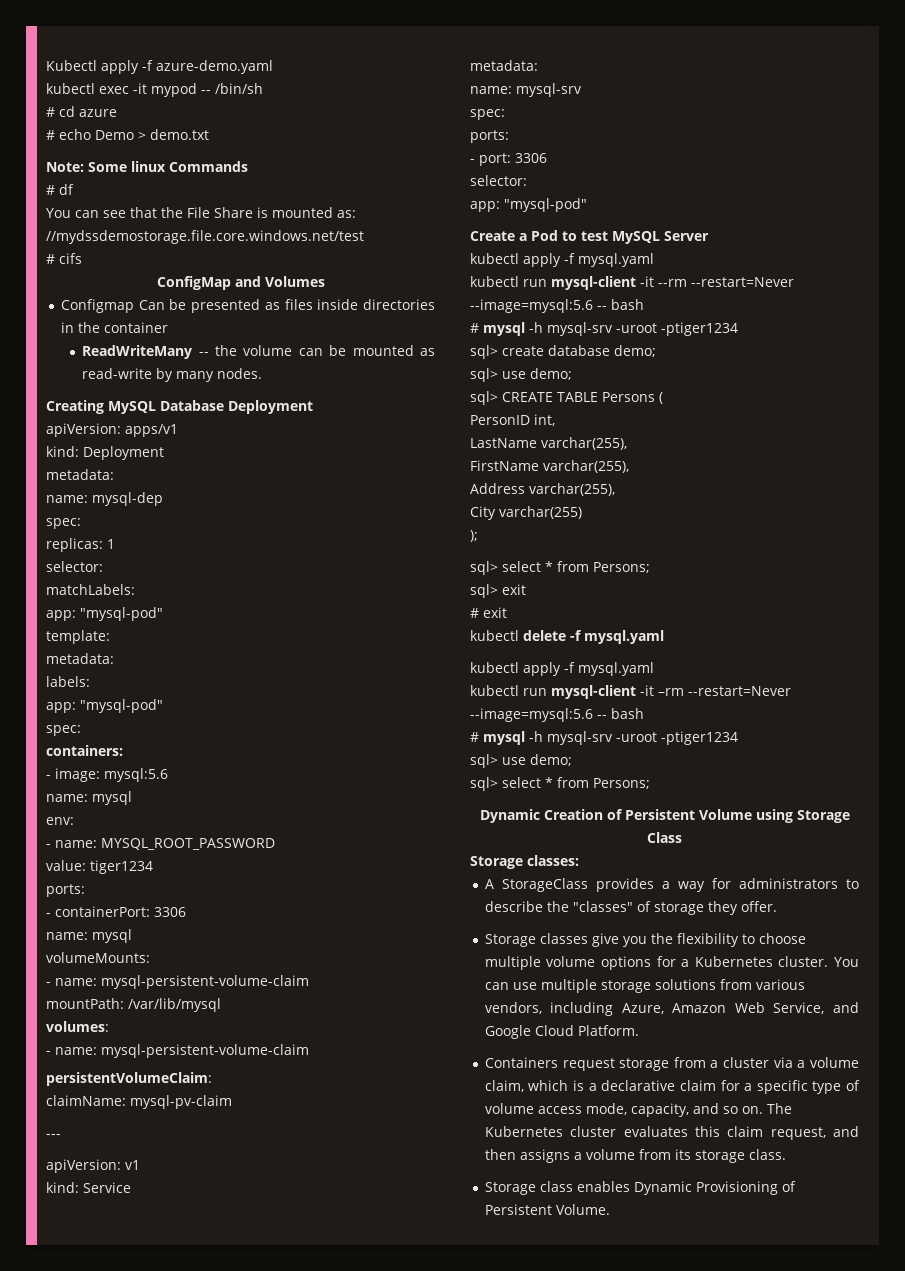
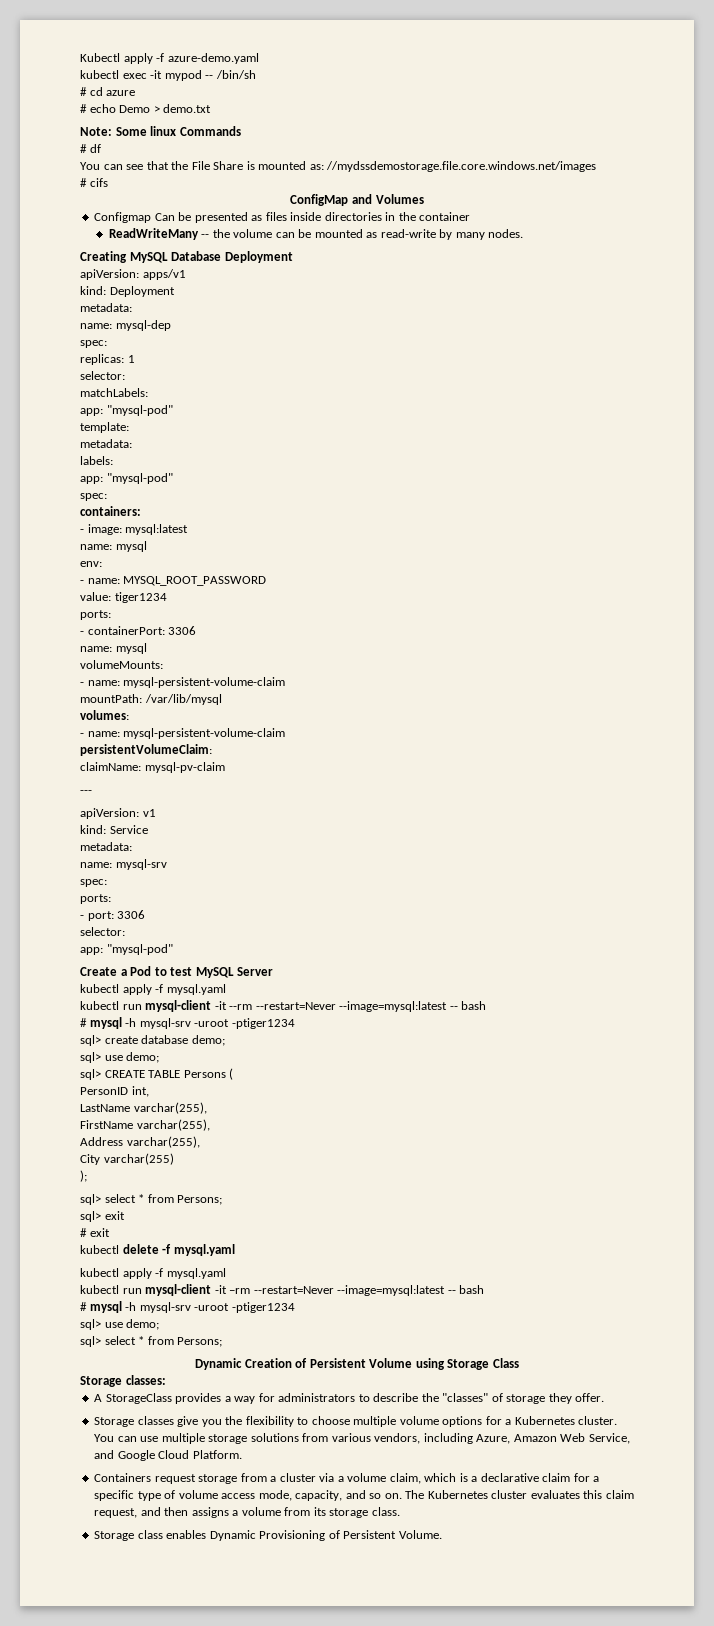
- You can see that the File Share is mounted as: //mydssdemostorage.file.core.windows.net/test
+ You can see that the File Share is mounted as: //mydssdemostorage.file.core.windows.net/images
- - image: mysql:5.6
+ - image: mysql:latest
- kubectl run mysql-client -it --rm --restart=Never --image=mysql:5.6 -- bash
+ kubectl run mysql-client -it --rm --restart=Never --image=mysql:latest -- bash
- kubectl run mysql-client -it –rm --restart=Never --image=mysql:5.6 -- bash
+ kubectl run mysql-client -it –rm --restart=Never --image=mysql:latest -- bash

